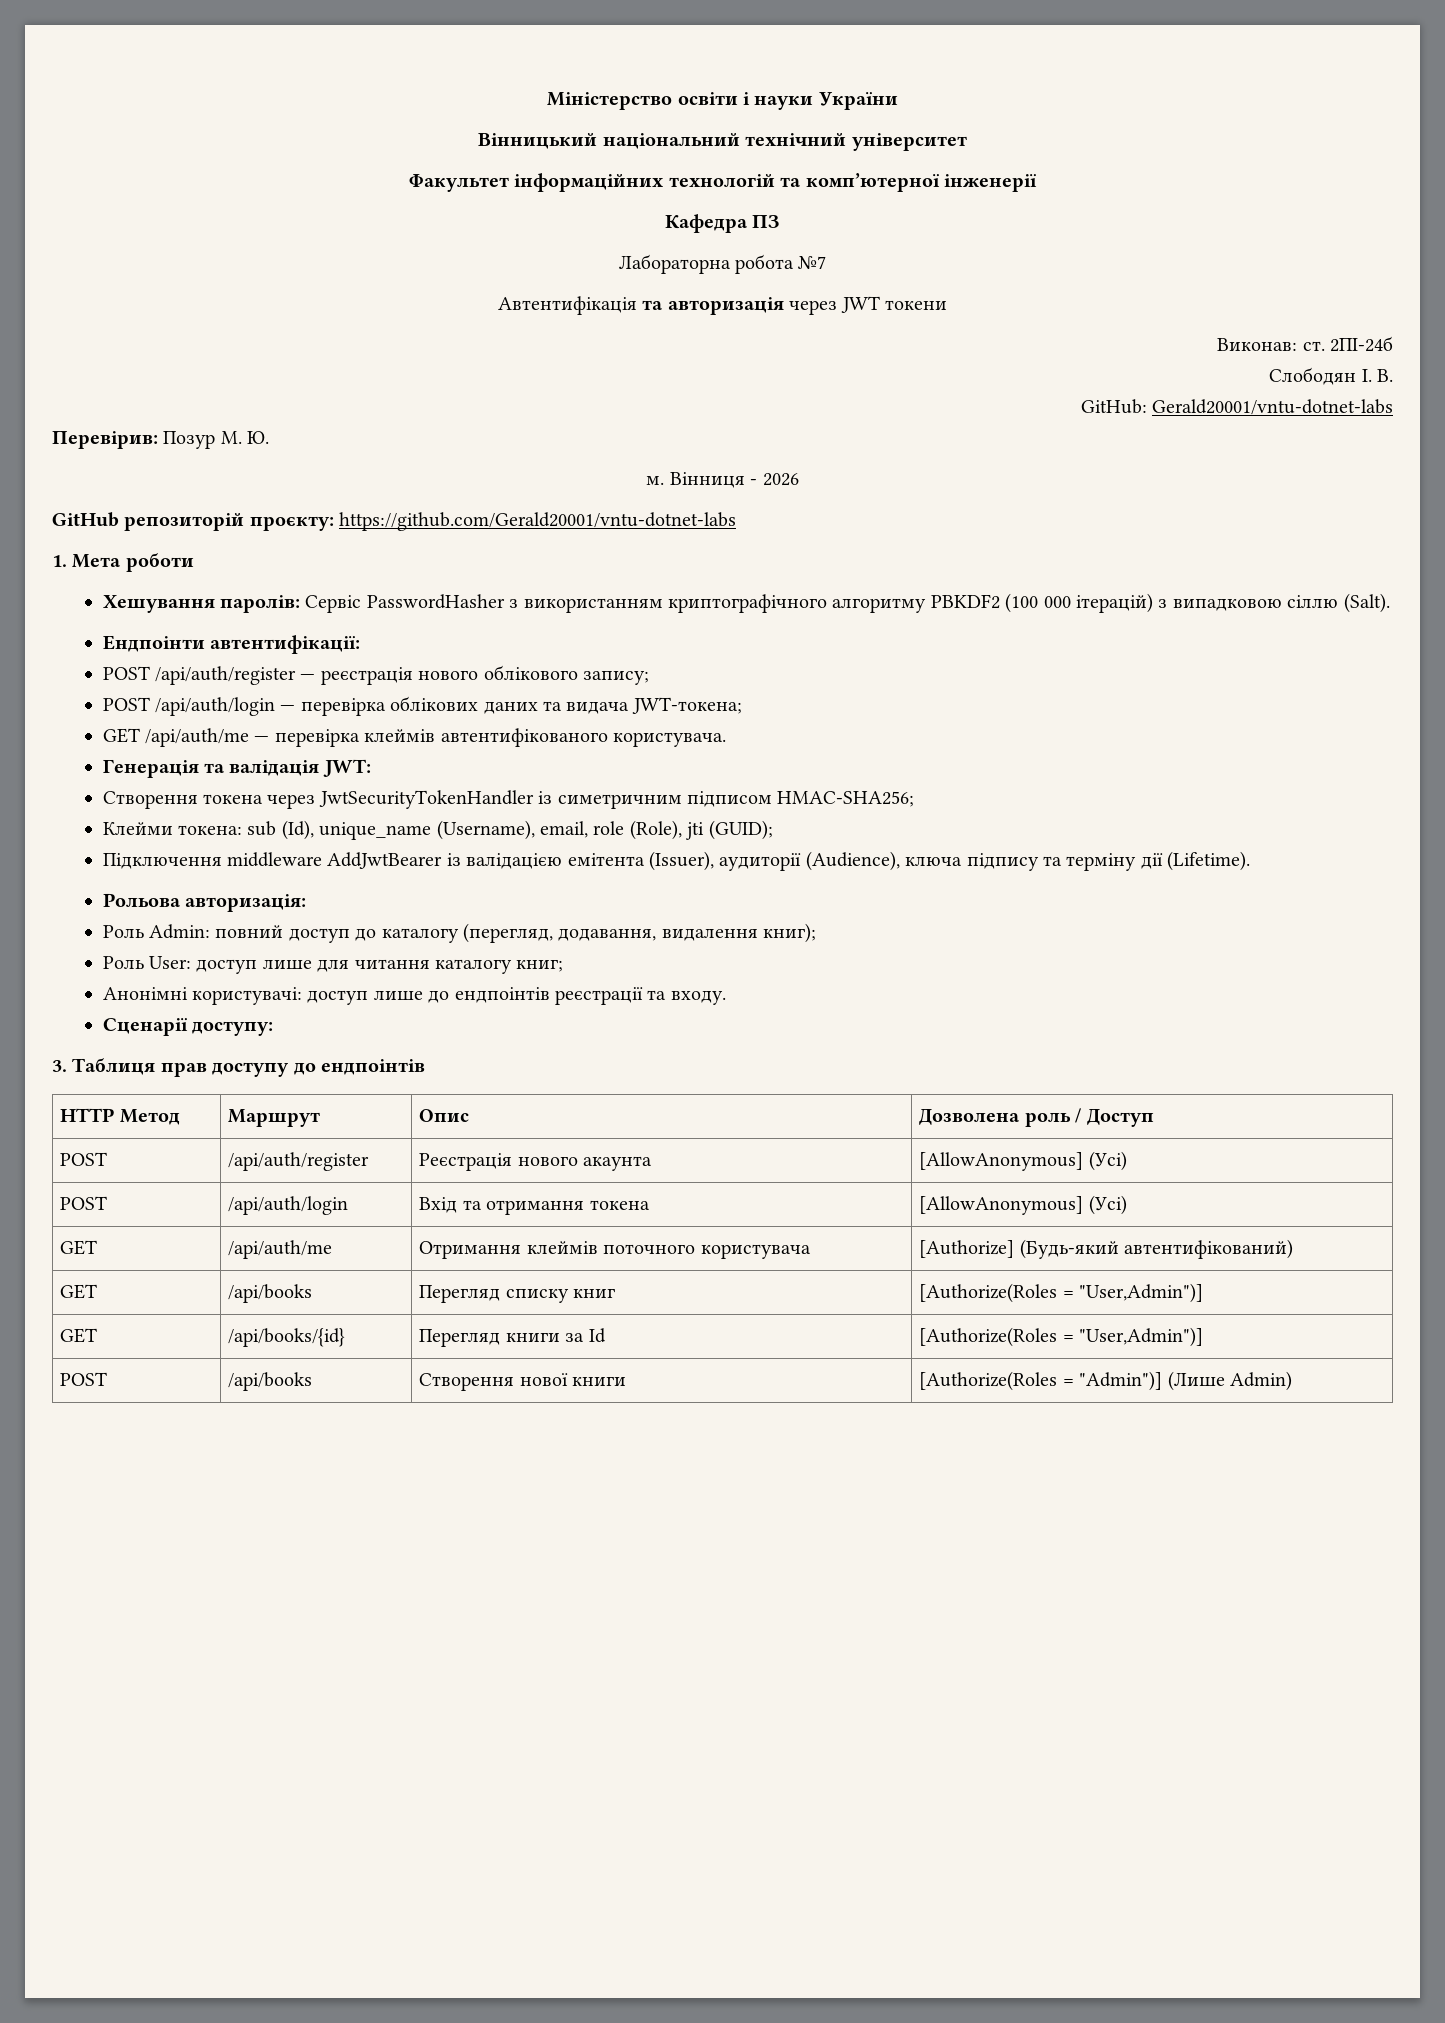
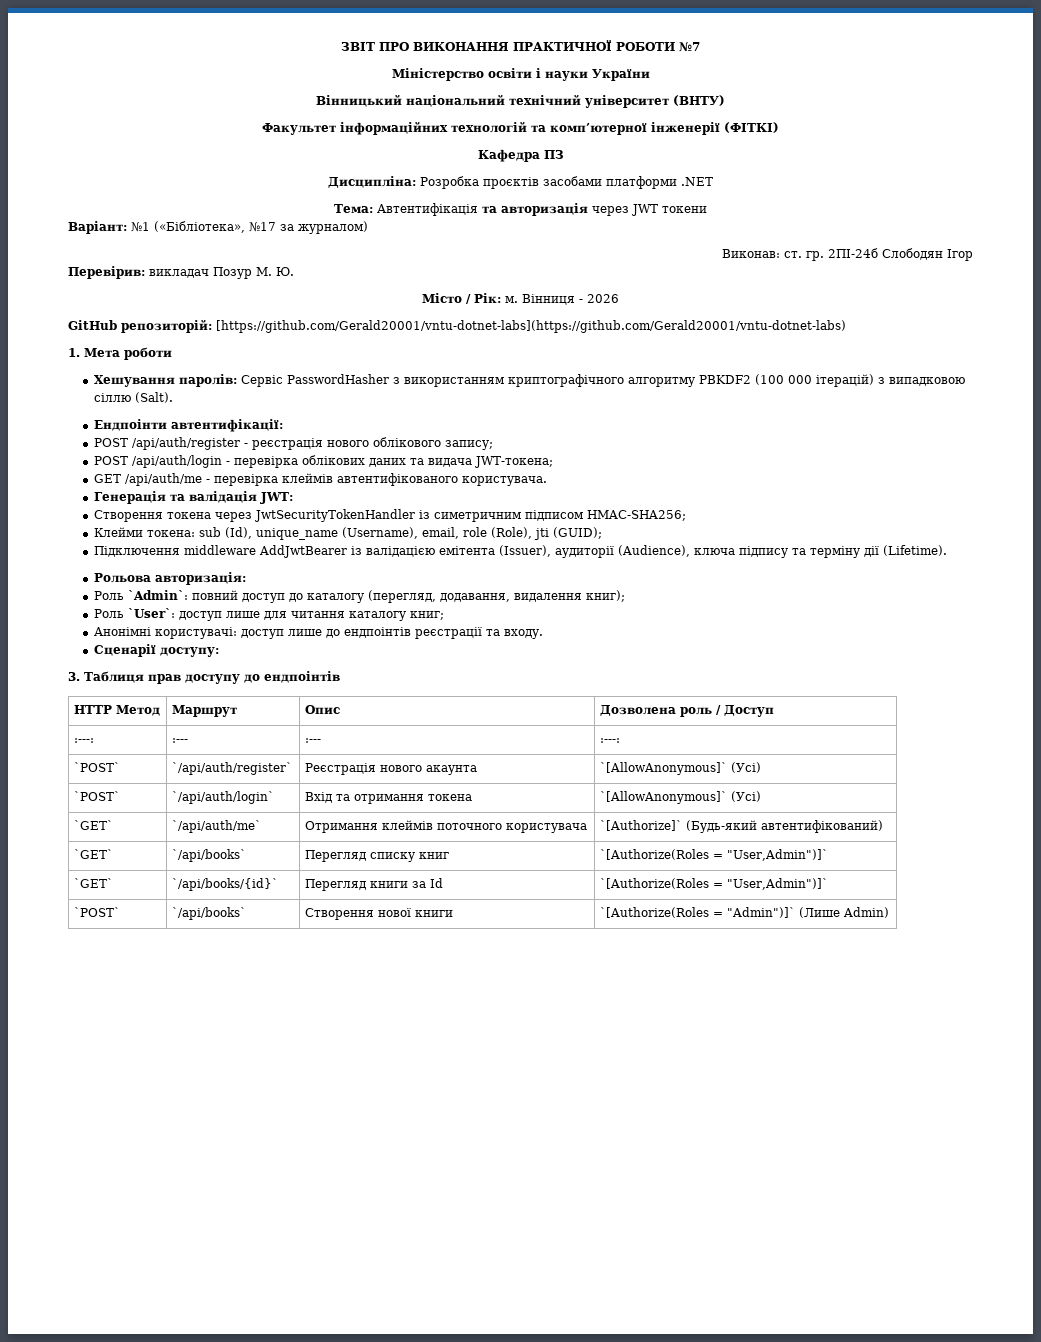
+ ЗВІТ ПРО ВИКОНАННЯ ПРАКТИЧНОЇ РОБОТИ №7
- Вінницький національний технічний університет
+ Вінницький національний технічний університет (ВНТУ)
- Факультет інформаційних технологій та комп’ютерної інженерії
+ Факультет інформаційних технологій та комп’ютерної інженерії (ФІТКІ)
- Лабораторна робота №7
- Автентифікація та авторизація через JWT токени
+ Дисципліна: Розробка проєктів засобами платформи .NET
+ Тема: Автентифікація та авторизація через JWT токени
+ Варіант: №1 («Бібліотека», №17 за журналом)
- Виконав: ст. 2ПІ-24б
- Слободян І. В.
- GitHub: Gerald20001/vntu-dotnet-labs
+ Виконав: ст. гр. 2ПІ-24б Слободян Ігор
- Перевірив: Позур М. Ю.
+ Перевірив: викладач Позур М. Ю.
- м.
+ Місто / Рік: м.
- GitHub репозиторій проєкту: https://github.com/Gerald20001/vntu-dotnet-labs
+ GitHub репозиторій: [https://github.com/Gerald20001/vntu-dotnet-labs](https://github.com/Gerald20001/vntu-dotnet-labs)
- POST /api/auth/register — реєстрація нового облікового запису;
+ POST /api/auth/register - реєстрація нового облікового запису;
- POST /api/auth/login — перевірка облікових даних та видача JWT-токена;
+ POST /api/auth/login - перевірка облікових даних та видача JWT-токена;
- GET /api/auth/me — перевірка клеймів автентифікованого користувача.
+ GET /api/auth/me - перевірка клеймів автентифікованого користувача.
- Роль Admin: повний доступ до каталогу (перегляд, додавання, видалення книг);
+ Роль `Admin`: повний доступ до каталогу (перегляд, додавання, видалення книг);
- Роль User: доступ лише для читання каталогу книг;
+ Роль `User`: доступ лише для читання каталогу книг;
- POST | /api/auth/register | Реєстрація нового акаунта | [AllowAnonymous] (Усі)
- POST | /api/auth/login | Вхід та отримання токена | [AllowAnonymous] (Усі)
- GET | /api/auth/me | Отримання клеймів поточного користувача | [Authorize] (Будь-який автентифікований)
+ :---: | :--- | :--- | :---:
+ `POST` | `/api/auth/register` | Реєстрація нового акаунта | `[AllowAnonymous]` (Усі)
+ `POST` | `/api/auth/login` | Вхід та отримання токена | `[AllowAnonymous]` (Усі)
+ `GET` | `/api/auth/me` | Отримання клеймів поточного користувача | `[Authorize]` (Будь-який автентифікований)
- GET | /api/books | Перегляд списку книг | [Authorize(Roles = "User,Admin")]
- GET | /api/books/{id} | Перегляд книги за Id | [Authorize(Roles = "User,Admin")]
- POST | /api/books | Створення нової книги | [Authorize(Roles = "Admin")] (Лише Admin)
+ `GET` | `/api/books` | Перегляд списку книг | `[Authorize(Roles = "User,Admin")]`
+ `GET` | `/api/books/{id}` | Перегляд книги за Id | `[Authorize(Roles = "User,Admin")]`
+ `POST` | `/api/books` | Створення нової книги | `[Authorize(Roles = "Admin")]` (Лише Admin)

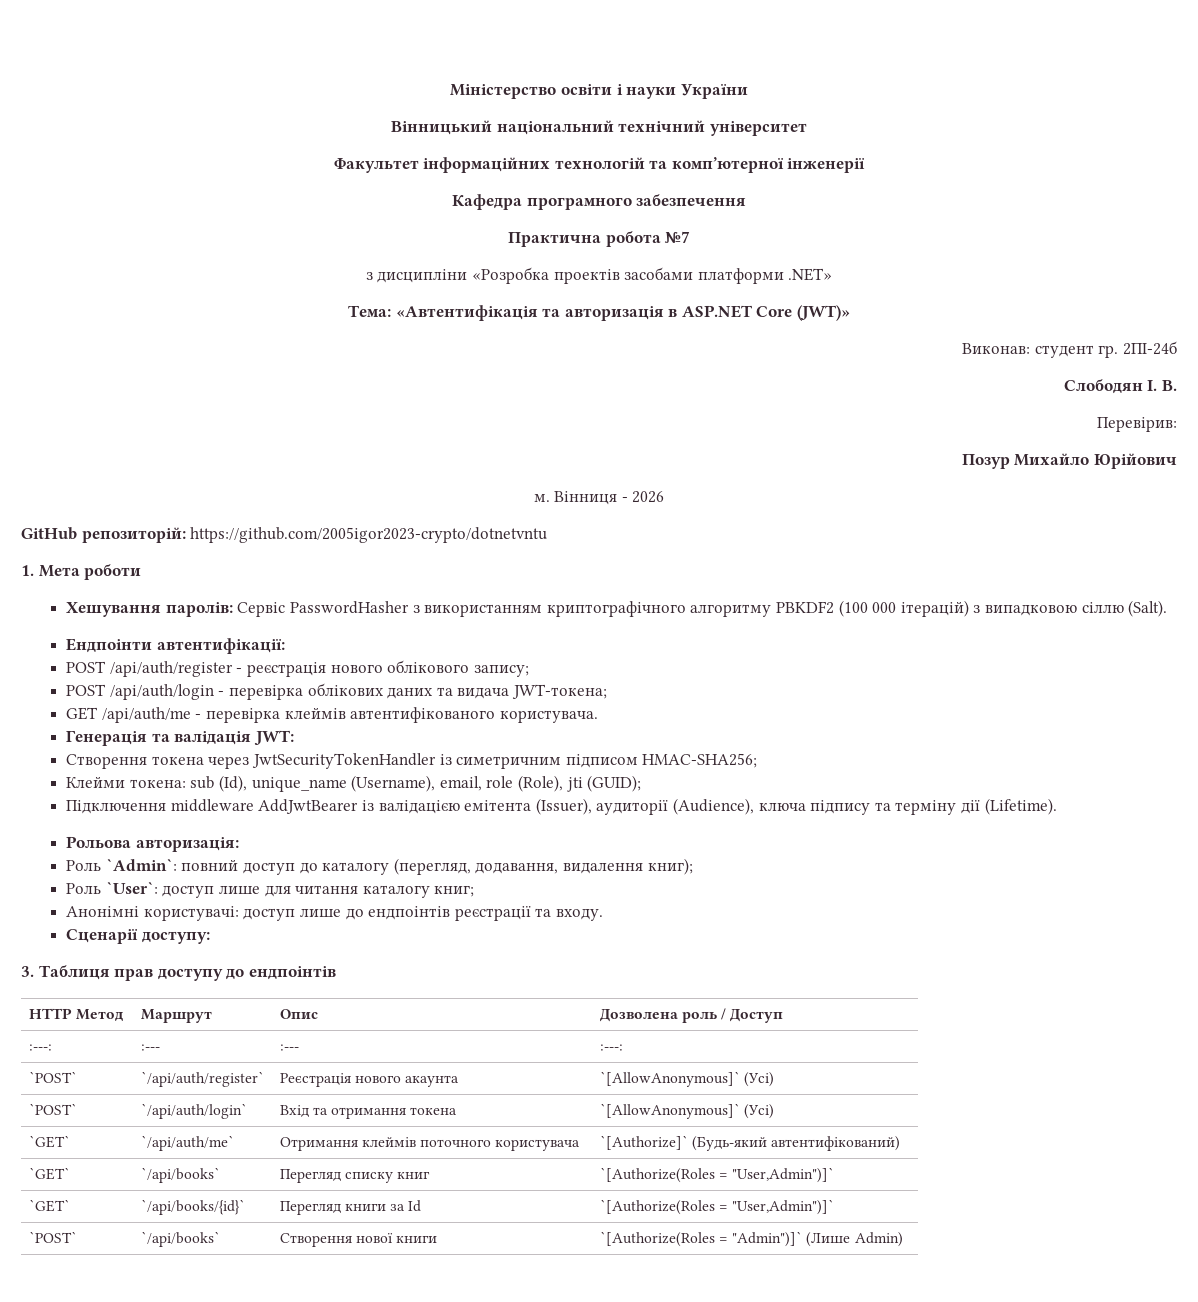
- ЗВІТ ПРО ВИКОНАННЯ ПРАКТИЧНОЇ РОБОТИ №7
- Вінницький національний технічний університет (ВНТУ)
+ Вінницький національний технічний університет
- Факультет інформаційних технологій та комп’ютерної інженерії (ФІТКІ)
+ Факультет інформаційних технологій та комп’ютерної інженерії
- Кафедра ПЗ
- Дисципліна: Розробка проєктів засобами платформи .NET
+ Кафедра програмного забезпечення
+ Практична робота №7
+ з дисципліни «Розробка проектів засобами платформи .NET»
- Тема: Автентифікація та авторизація через JWT токени
- Варіант: №1 («Бібліотека», №17 за журналом)
+ Тема: «Автентифікація та авторизація в ASP.NET Core (JWT)»
- Виконав: ст. гр.
+ Виконав: студент гр.
- 2ПІ-24б Слободян Ігор
- Перевірив: викладач Позур М. Ю.
- Місто / Рік: м.
+ 2ПІ-24б
+ Слободян І. В.
+ Перевірив:
+ Позур Михайло Юрійович
+ м.
- GitHub репозиторій: [https://github.com/Gerald20001/vntu-dotnet-labs](https://github.com/Gerald20001/vntu-dotnet-labs)
+ GitHub репозиторій: https://github.com/2005igor2023-crypto/dotnetvntu

